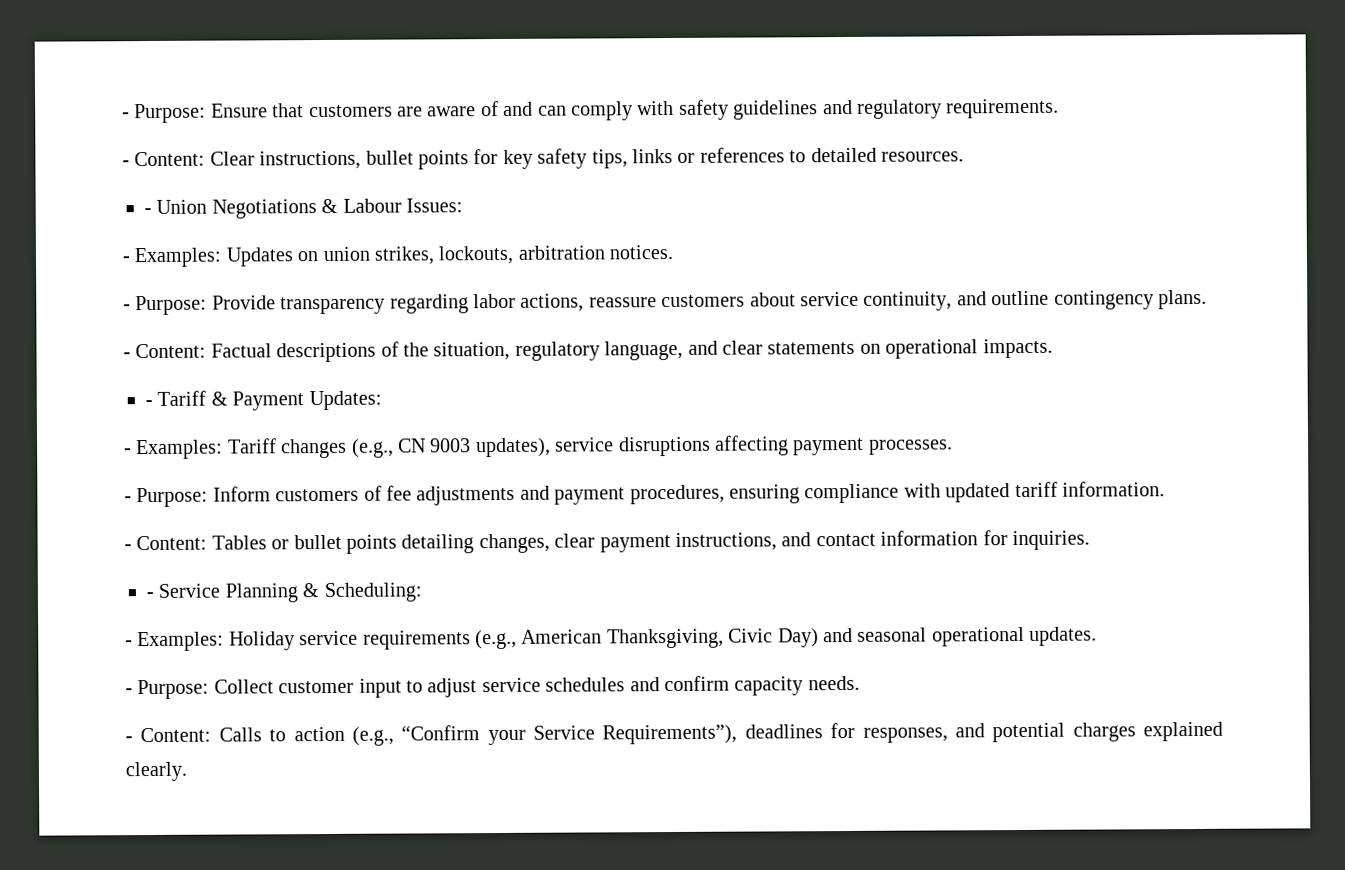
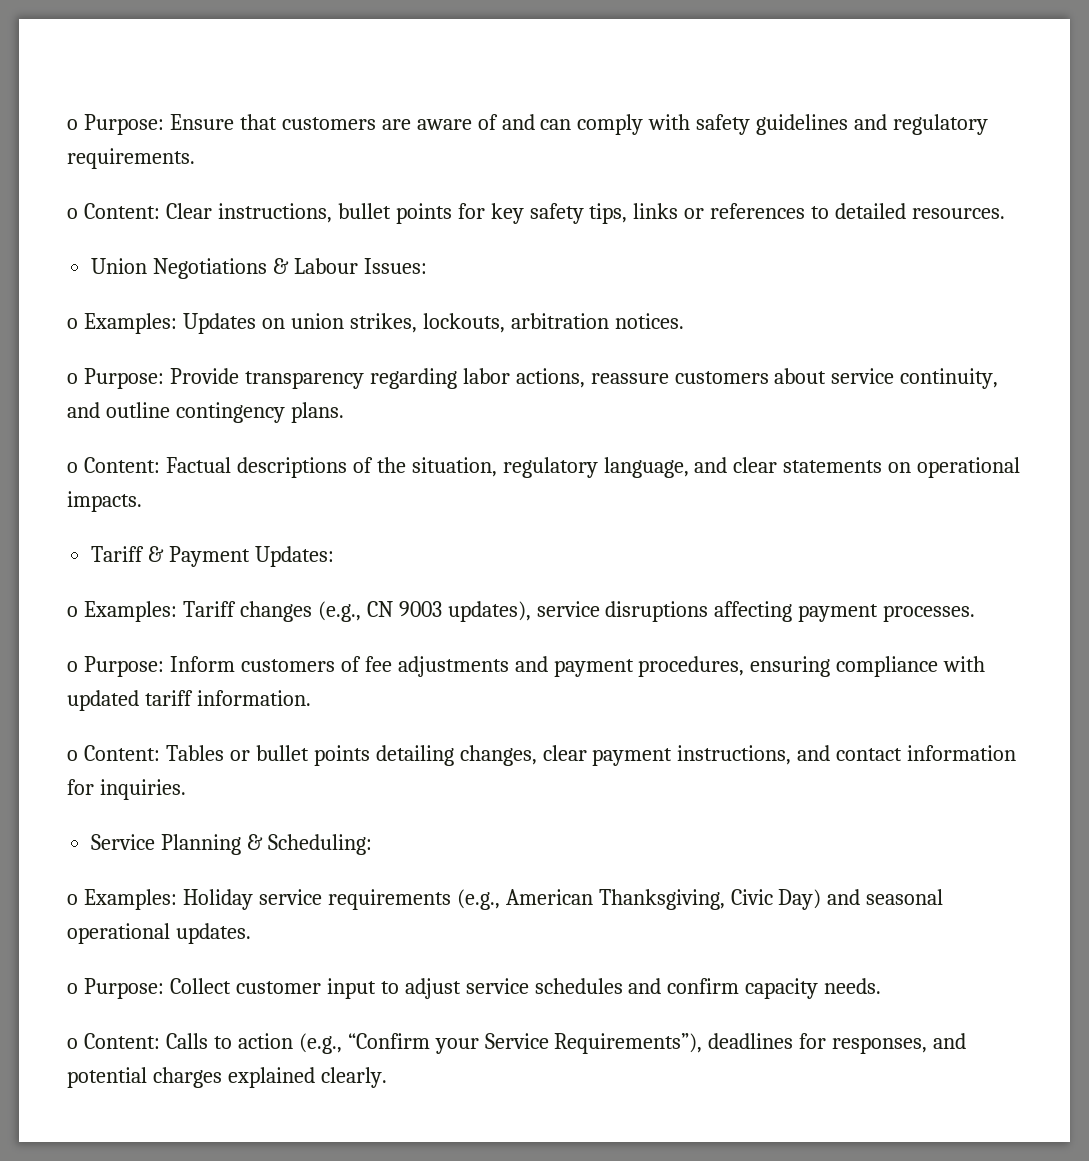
- - Purpose: Ensure that customers are aware of and can comply with safety guidelines and regulatory requirements.
+ o Purpose: Ensure that customers are aware of and can comply with safety guidelines and regulatory requirements.
- - Content: Clear instructions, bullet points for key safety tips, links or references to detailed resources.
+ o Content: Clear instructions, bullet points for key safety tips, links or references to detailed resources.
- - Union Negotiations & Labour Issues:
+ Union Negotiations & Labour Issues:
- - Examples: Updates on union strikes, lockouts, arbitration notices.
+ o Examples: Updates on union strikes, lockouts, arbitration notices.
- - Purpose: Provide transparency regarding labor actions, reassure customers about service continuity, and outline contingency plans.
+ o Purpose: Provide transparency regarding labor actions, reassure customers about service continuity, and outline contingency plans.
- - Content: Factual descriptions of the situation, regulatory language, and clear statements on operational impacts.
+ o Content: Factual descriptions of the situation, regulatory language, and clear statements on operational impacts.
- - Tariff & Payment Updates:
+ Tariff & Payment Updates:
- - Examples: Tariff changes (e.g., CN 9003 updates), service disruptions affecting payment processes.
+ o Examples: Tariff changes (e.g., CN 9003 updates), service disruptions affecting payment processes.
- - Purpose: Inform customers of fee adjustments and payment procedures, ensuring compliance with updated tariff information.
+ o Purpose: Inform customers of fee adjustments and payment procedures, ensuring compliance with updated tariff information.
- - Content: Tables or bullet points detailing changes, clear payment instructions, and contact information for inquiries.
+ o Content: Tables or bullet points detailing changes, clear payment instructions, and contact information for inquiries.
- - Service Planning & Scheduling:
+ Service Planning & Scheduling:
- - Examples: Holiday service requirements (e.g., American Thanksgiving, Civic Day) and seasonal operational updates.
+ o Examples: Holiday service requirements (e.g., American Thanksgiving, Civic Day) and seasonal operational updates.
- - Purpose: Collect customer input to adjust service schedules and confirm capacity needs.
+ o Purpose: Collect customer input to adjust service schedules and confirm capacity needs.
- - Content: Calls to action (e.g., “Confirm your Service Requirements”), deadlines for responses, and potential charges explained clearly.
+ o Content: Calls to action (e.g., “Confirm your Service Requirements”), deadlines for responses, and potential charges explained clearly.

